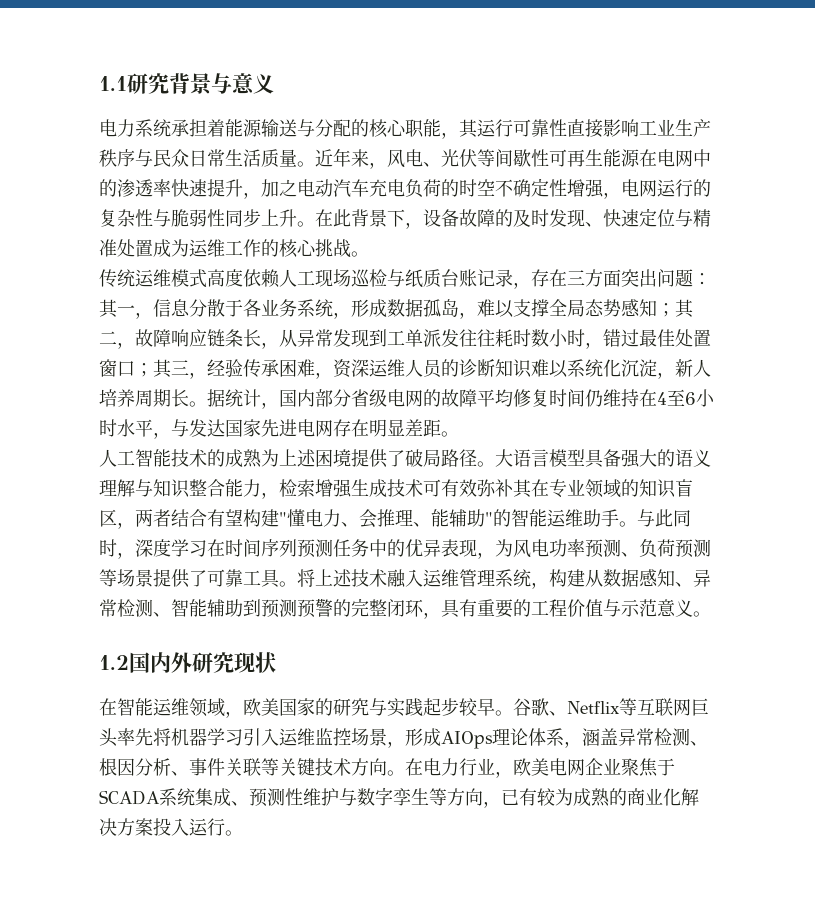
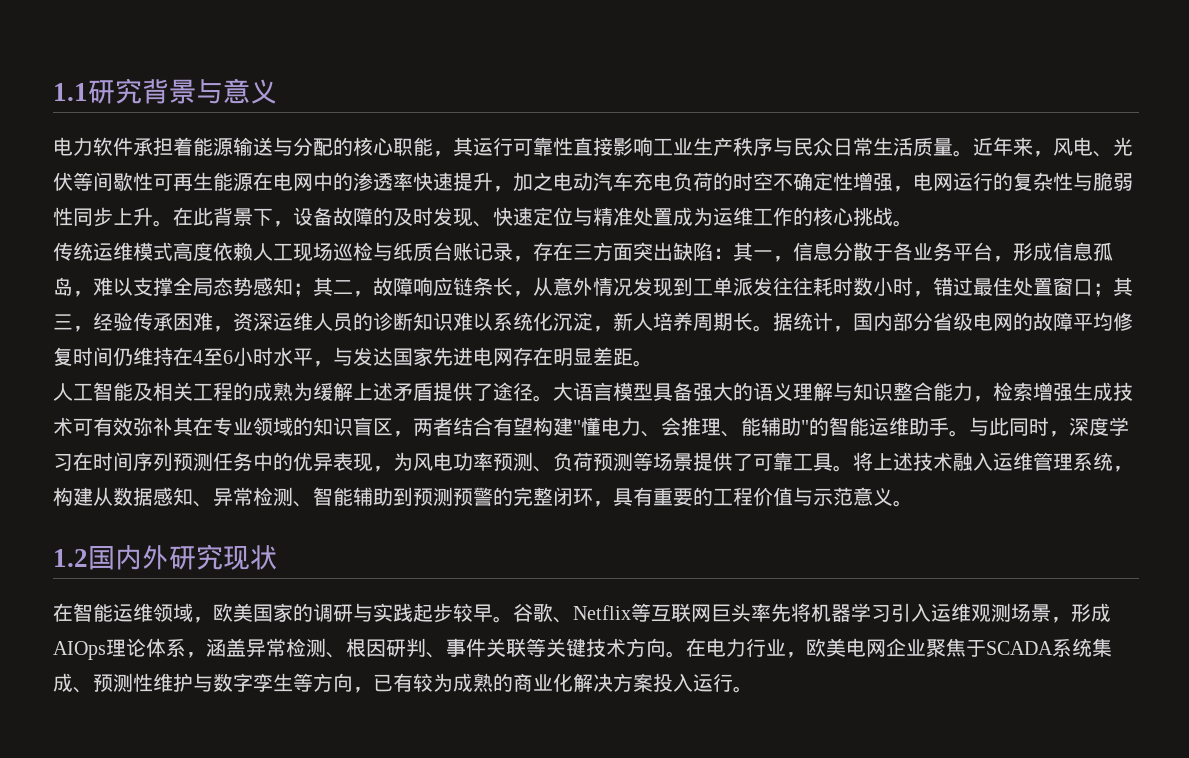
- 电力系统承担着能源输送与分配的核心职能，其运行可靠性直接影响工业生产秩序与民众日常生活质量。
+ 电力软件承担着能源输送与分配的核心职能，其运行可靠性直接影响工业生产秩序与民众日常生活质量。
- 传统运维模式高度依赖人工现场巡检与纸质台账记录，存在三方面突出问题：
+ 传统运维模式高度依赖人工现场巡检与纸质台账记录，存在三方面突出缺陷：
- 其一，信息分散于各业务系统，形成数据孤岛，难以支撑全局态势感知；
+ 其一，信息分散于各业务平台，形成信息孤岛，难以支撑全局态势感知；
- 其二，故障响应链条长，从异常发现到工单派发往往耗时数小时，错过最佳处置窗口；
+ 其二，故障响应链条长，从意外情况发现到工单派发往往耗时数小时，错过最佳处置窗口；
- 人工智能技术的成熟为上述困境提供了破局路径。
+ 人工智能及相关工程的成熟为缓解上述矛盾提供了途径。
- 在智能运维领域，欧美国家的研究与实践起步较早。
+ 在智能运维领域，欧美国家的调研与实践起步较早。
- 谷歌、Netflix等互联网巨头率先将机器学习引入运维监控场景，形成AIOps理论体系，涵盖异常检测、根因分析、事件关联等关键技术方向。
+ 谷歌、Netflix等互联网巨头率先将机器学习引入运维观测场景，形成AIOps理论体系，涵盖异常检测、根因研判、事件关联等关键技术方向。

